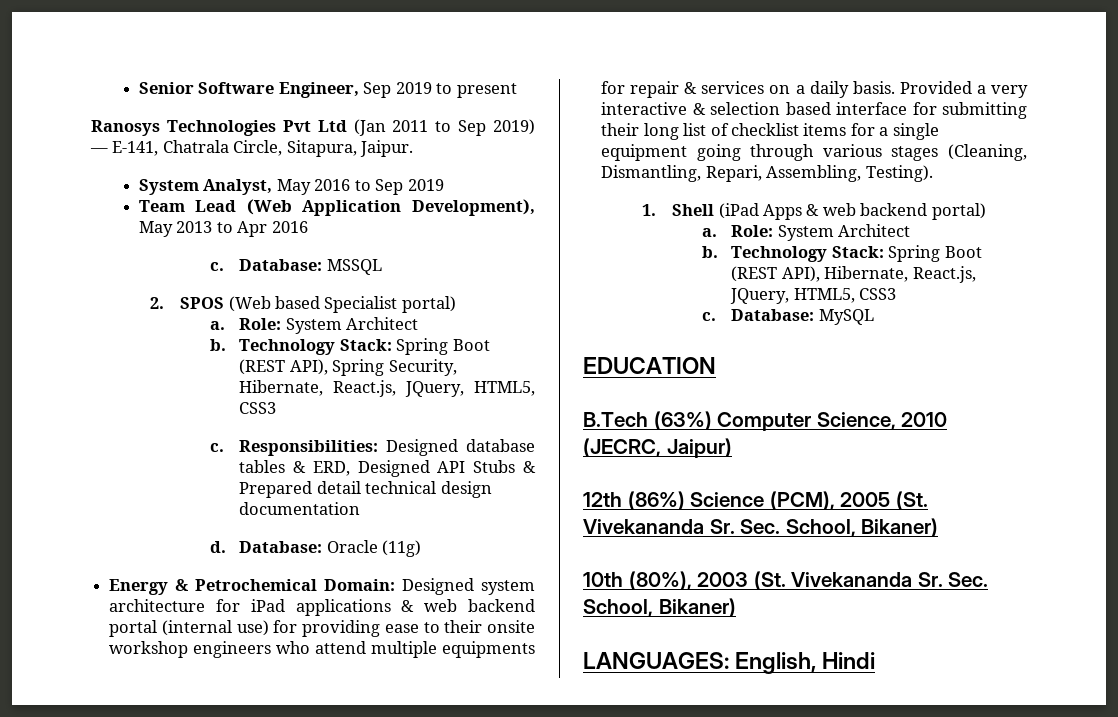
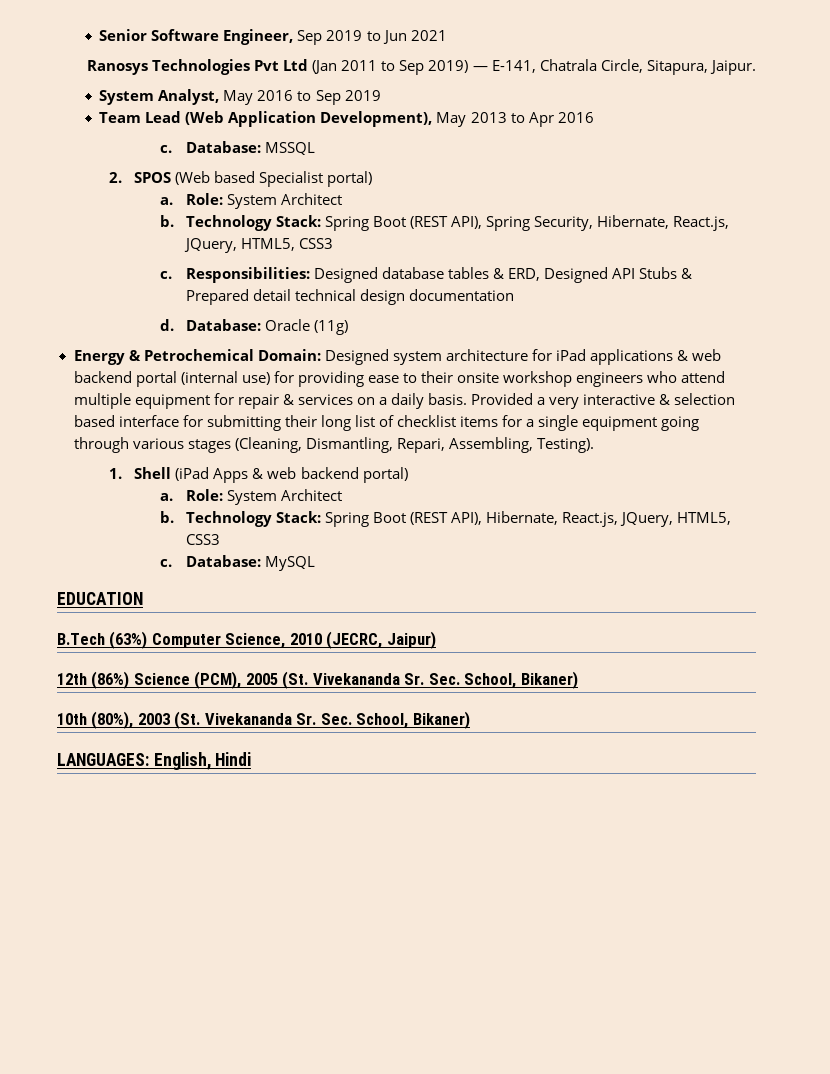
- Senior Software Engineer, Sep 2019 to present
+ Senior Software Engineer, Sep 2019 to Jun 2021
- Energy & Petrochemical Domain: Designed system architecture for iPad applications & web backend portal (internal use) for providing ease to their onsite workshop engineers who attend multiple equipments for repair & services on a daily basis.
+ Energy & Petrochemical Domain: Designed system architecture for iPad applications & web backend portal (internal use) for providing ease to their onsite workshop engineers who attend multiple equipment for repair & services on a daily basis.

